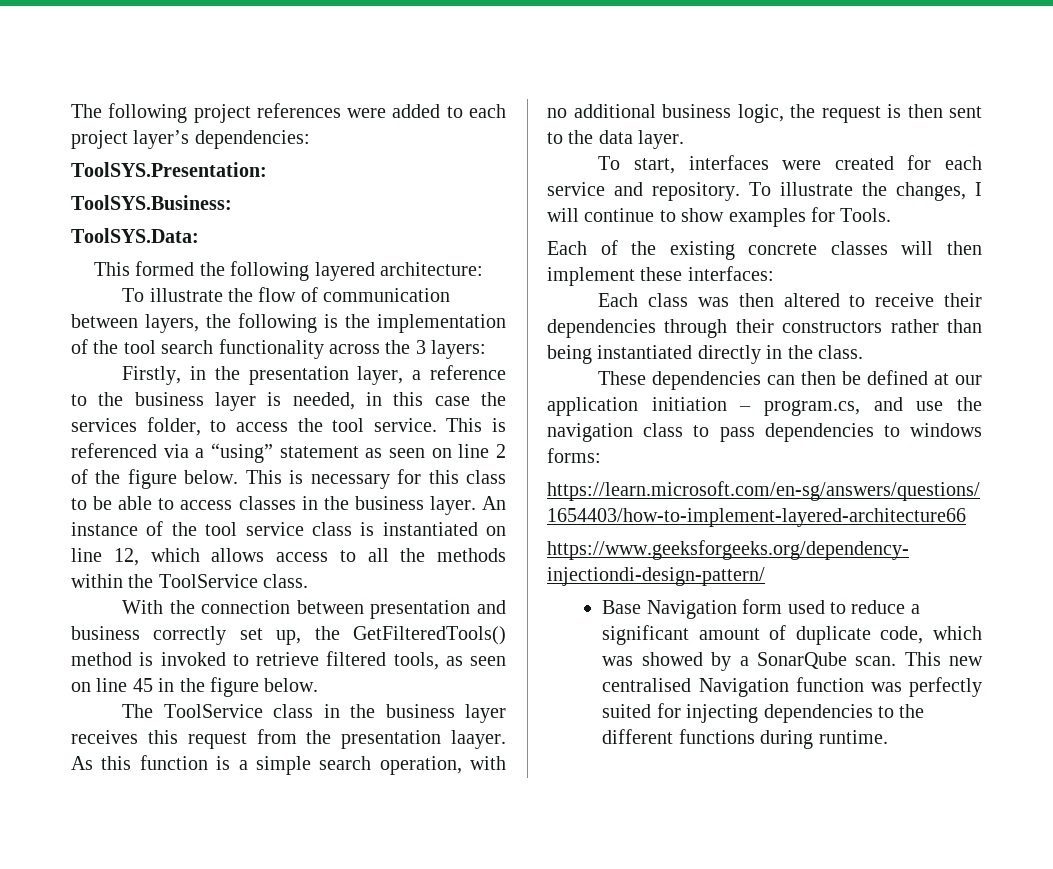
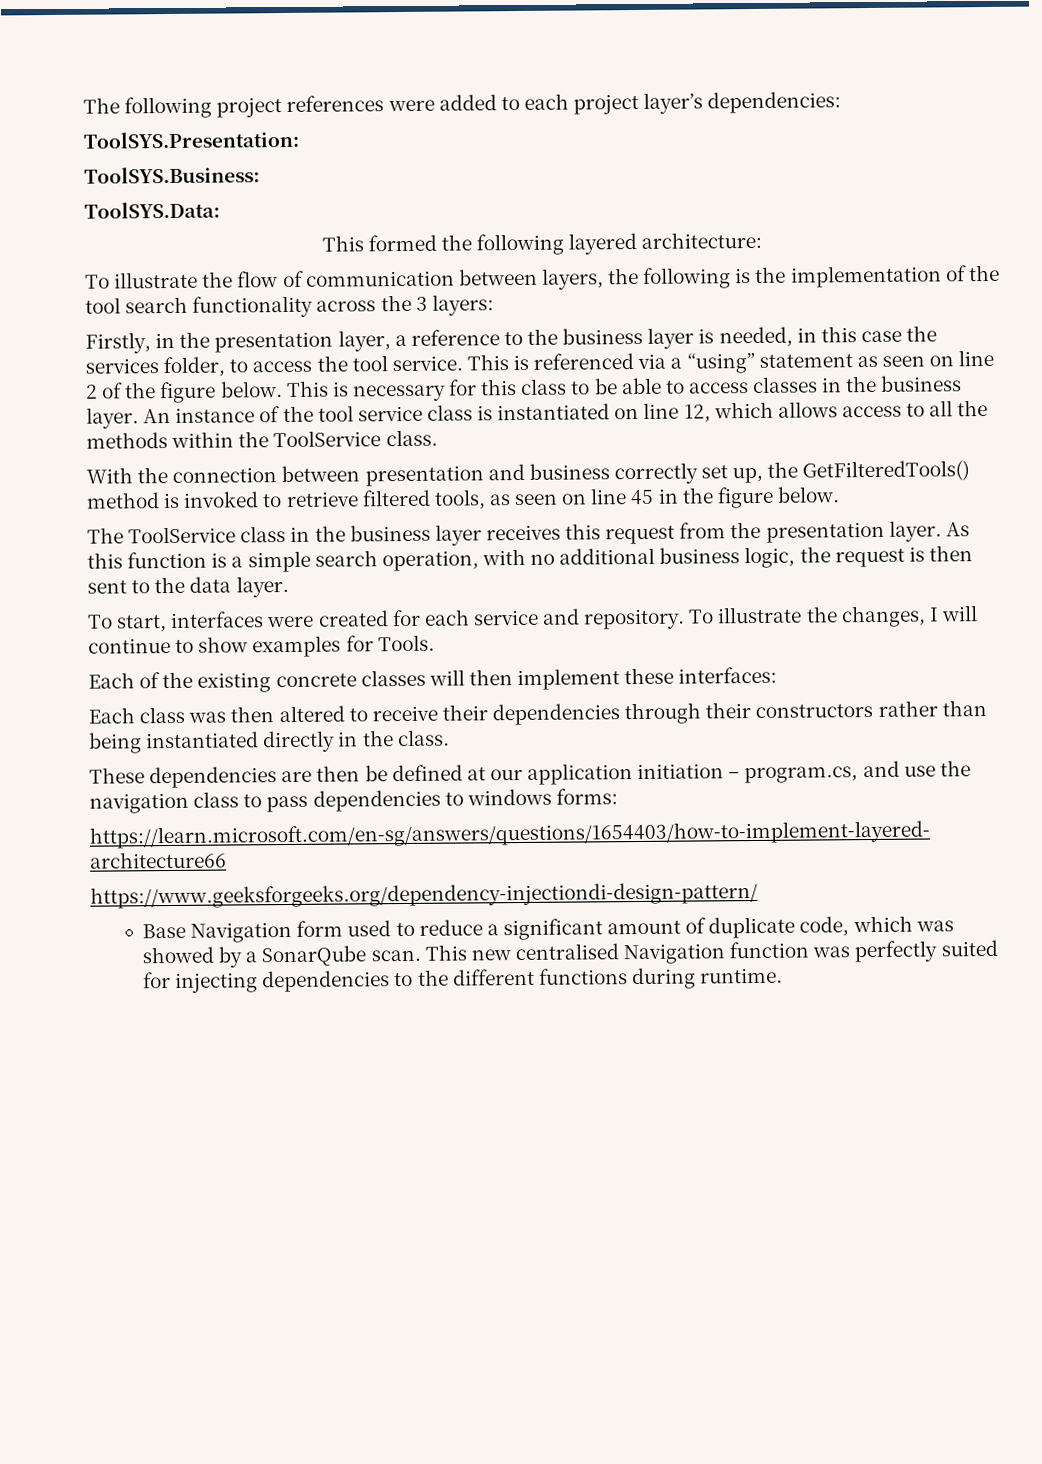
- The ToolService class in the business layer receives this request from the presentation laayer.
+ The ToolService class in the business layer receives this request from the presentation layer.
- These dependencies can then be defined at our application initiation – program.cs, and use the navigation class to pass dependencies to windows forms:
+ These dependencies are then be defined at our application initiation – program.cs, and use the navigation class to pass dependencies to windows forms:

